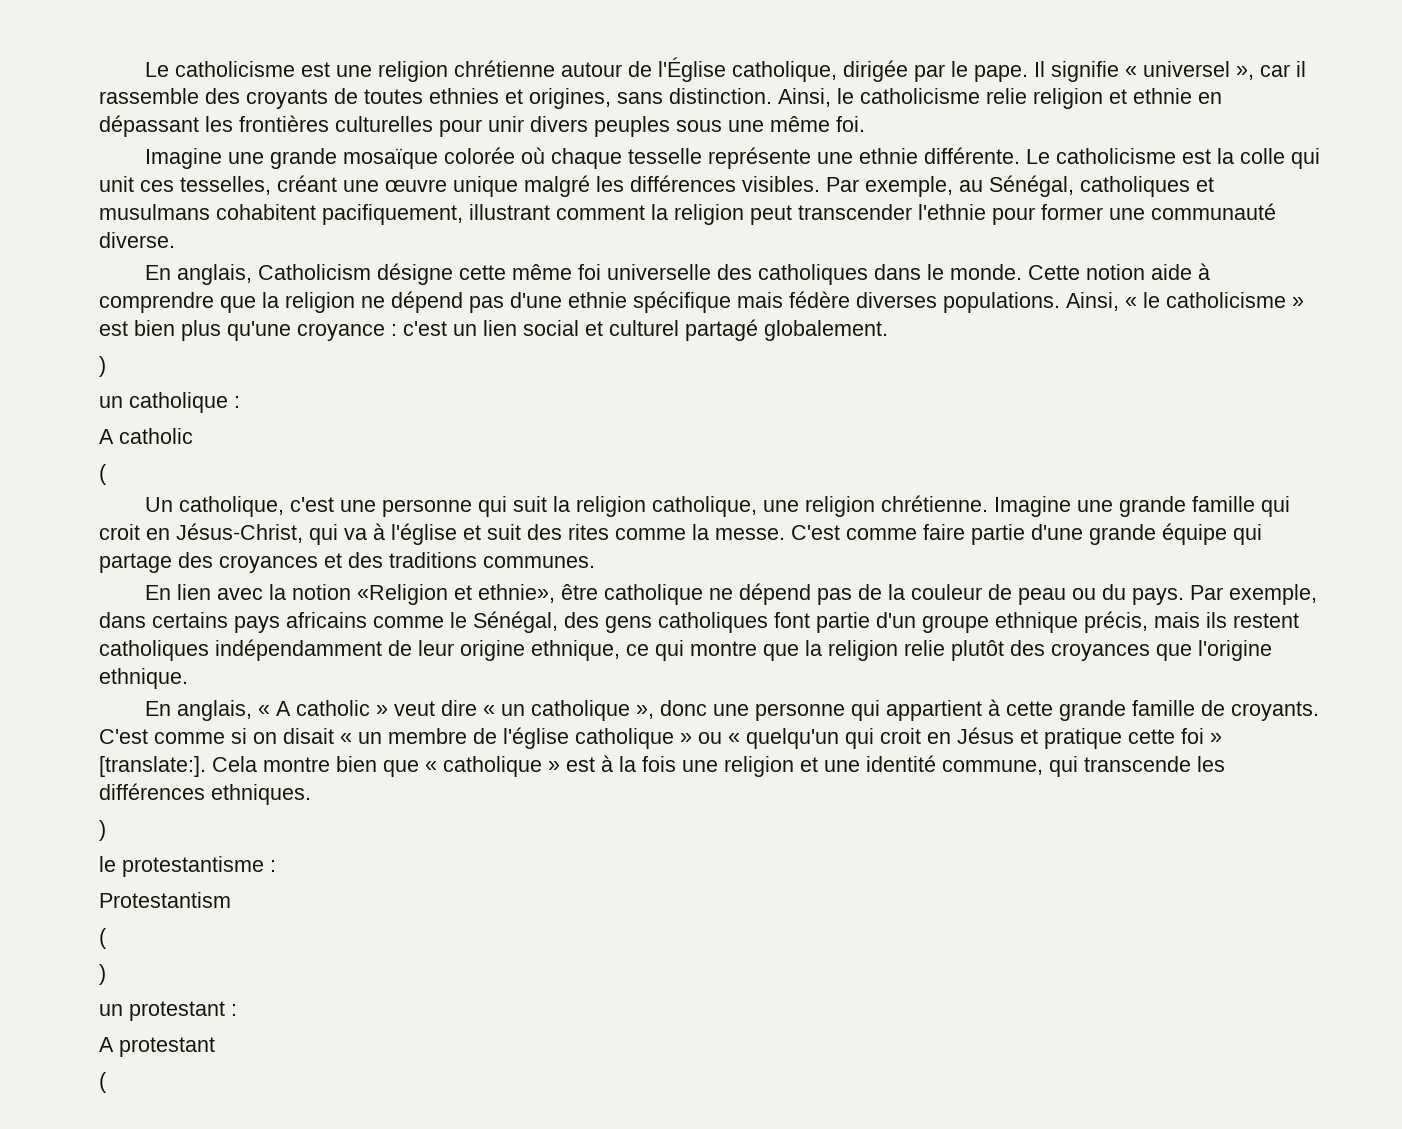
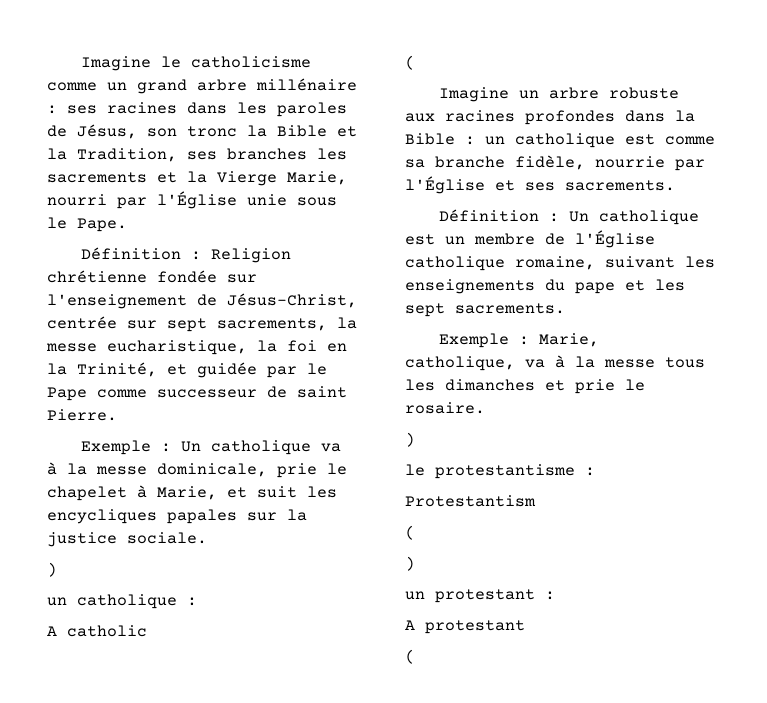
- Le catholicisme est une religion chrétienne autour de l'Église catholique, dirigée par le pape. Il signifie « universel », car il rassemble des croyants de toutes ethnies et origines, sans distinction. Ainsi, le catholicisme relie religion et ethnie en dépassant les frontières culturelles pour unir divers peuples sous une même foi.
- Imagine une grande mosaïque colorée où chaque tesselle représente une ethnie différente. Le catholicisme est la colle qui unit ces tesselles, créant une œuvre unique malgré les différences visibles. Par exemple, au Sénégal, catholiques et musulmans cohabitent pacifiquement, illustrant comment la religion peut transcender l'ethnie pour former une communauté diverse.
- En anglais, Catholicism désigne cette même foi universelle des catholiques dans le monde. Cette notion aide à comprendre que la religion ne dépend pas d'une ethnie spécifique mais fédère diverses populations. Ainsi, « le catholicisme » est bien plus qu'une croyance : c'est un lien social et culturel partagé globalement.
+ Imagine le catholicisme comme un grand arbre millénaire : ses racines dans les paroles de Jésus, son tronc la Bible et la Tradition, ses branches les sacrements et la Vierge Marie, nourri par l'Église unie sous le Pape.
+ Définition : Religion chrétienne fondée sur l'enseignement de Jésus-Christ, centrée sur sept sacrements, la messe eucharistique, la foi en la Trinité, et guidée par le Pape comme successeur de saint Pierre.
+ Exemple : Un catholique va à la messe dominicale, prie le chapelet à Marie, et suit les encycliques papales sur la justice sociale.
- Un catholique, c'est une personne qui suit la religion catholique, une religion chrétienne. Imagine une grande famille qui croit en Jésus-Christ, qui va à l'église et suit des rites comme la messe. C'est comme faire partie d'une grande équipe qui partage des croyances et des traditions communes.
- En lien avec la notion «Religion et ethnie», être catholique ne dépend pas de la couleur de peau ou du pays. Par exemple, dans certains pays africains comme le Sénégal, des gens catholiques font partie d'un groupe ethnique précis, mais ils restent catholiques indépendamment de leur origine ethnique, ce qui montre que la religion relie plutôt des croyances que l'origine ethnique.
- En anglais, « A catholic » veut dire « un catholique », donc une personne qui appartient à cette grande famille de croyants. C'est comme si on disait « un membre de l'église catholique » ou « quelqu'un qui croit en Jésus et pratique cette foi » [translate:]. Cela montre bien que « catholique » est à la fois une religion et une identité commune, qui transcende les différences ethniques.
+ Imagine un arbre robuste aux racines profondes dans la Bible : un catholique est comme sa branche fidèle, nourrie par l'Église et ses sacrements.
+ Définition : Un catholique est un membre de l'Église catholique romaine, suivant les enseignements du pape et les sept sacrements.
+ Exemple : Marie, catholique, va à la messe tous les dimanches et prie le rosaire.

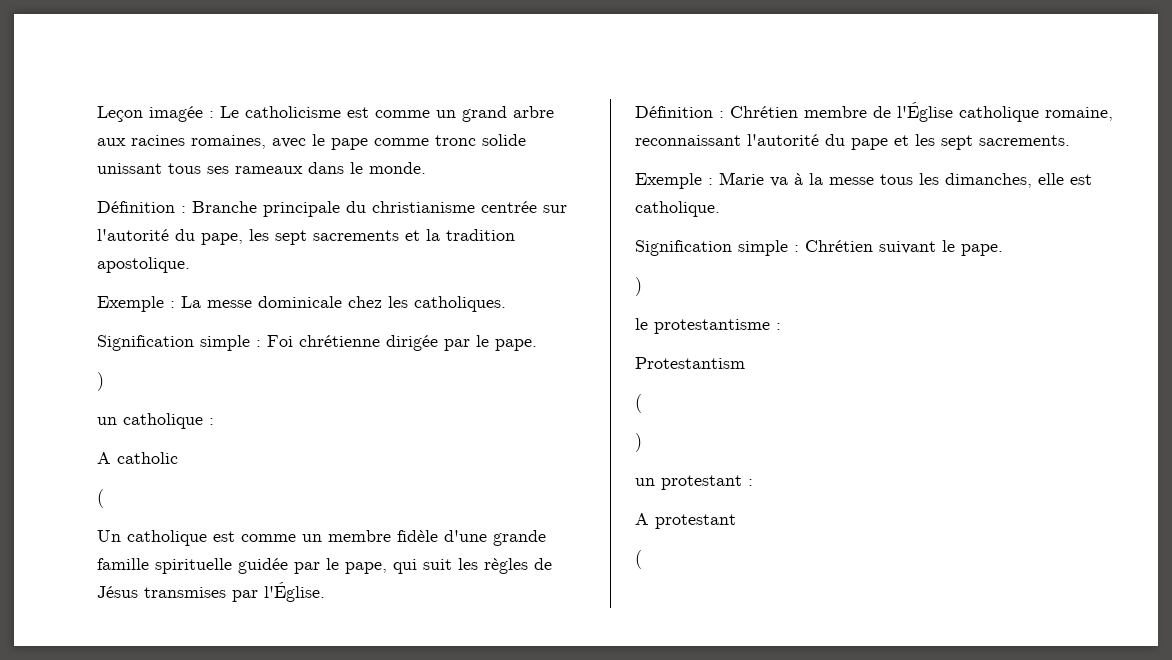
- Imagine le catholicisme comme un grand arbre millénaire : ses racines dans les paroles de Jésus, son tronc la Bible et la Tradition, ses branches les sacrements et la Vierge Marie, nourri par l'Église unie sous le Pape.
- Définition : Religion chrétienne fondée sur l'enseignement de Jésus-Christ, centrée sur sept sacrements, la messe eucharistique, la foi en la Trinité, et guidée par le Pape comme successeur de saint Pierre.
- Exemple : Un catholique va à la messe dominicale, prie le chapelet à Marie, et suit les encycliques papales sur la justice sociale.
+ Leçon imagée : Le catholicisme est comme un grand arbre aux racines romaines, avec le pape comme tronc solide unissant tous ses rameaux dans le monde.
+ Définition : Branche principale du christianisme centrée sur l'autorité du pape, les sept sacrements et la tradition apostolique.
+ Exemple : La messe dominicale chez les catholiques.
+ Signification simple : Foi chrétienne dirigée par le pape.
- Imagine un arbre robuste aux racines profondes dans la Bible : un catholique est comme sa branche fidèle, nourrie par l'Église et ses sacrements.
- Définition : Un catholique est un membre de l'Église catholique romaine, suivant les enseignements du pape et les sept sacrements.
+ Un catholique est comme un membre fidèle d'une grande famille spirituelle guidée par le pape, qui suit les règles de Jésus transmises par l'Église.
+ Définition : Chrétien membre de l'Église catholique romaine, reconnaissant l'autorité du pape et les sept sacrements.
- Exemple : Marie, catholique, va à la messe tous les dimanches et prie le rosaire.
+ Exemple : Marie va à la messe tous les dimanches, elle est catholique.
+ Signification simple : Chrétien suivant le pape.

